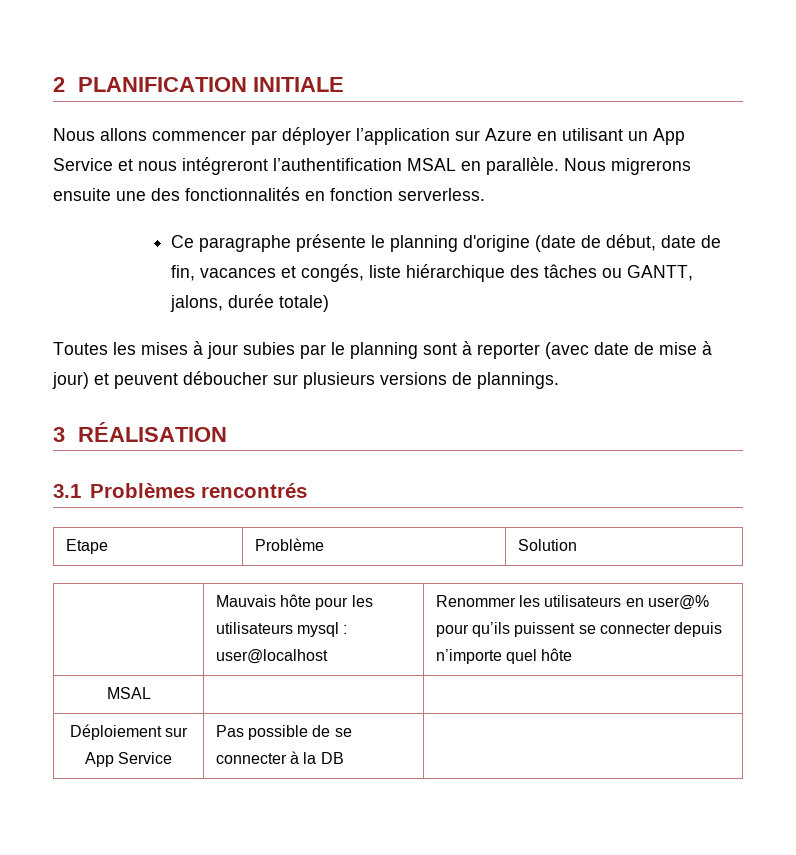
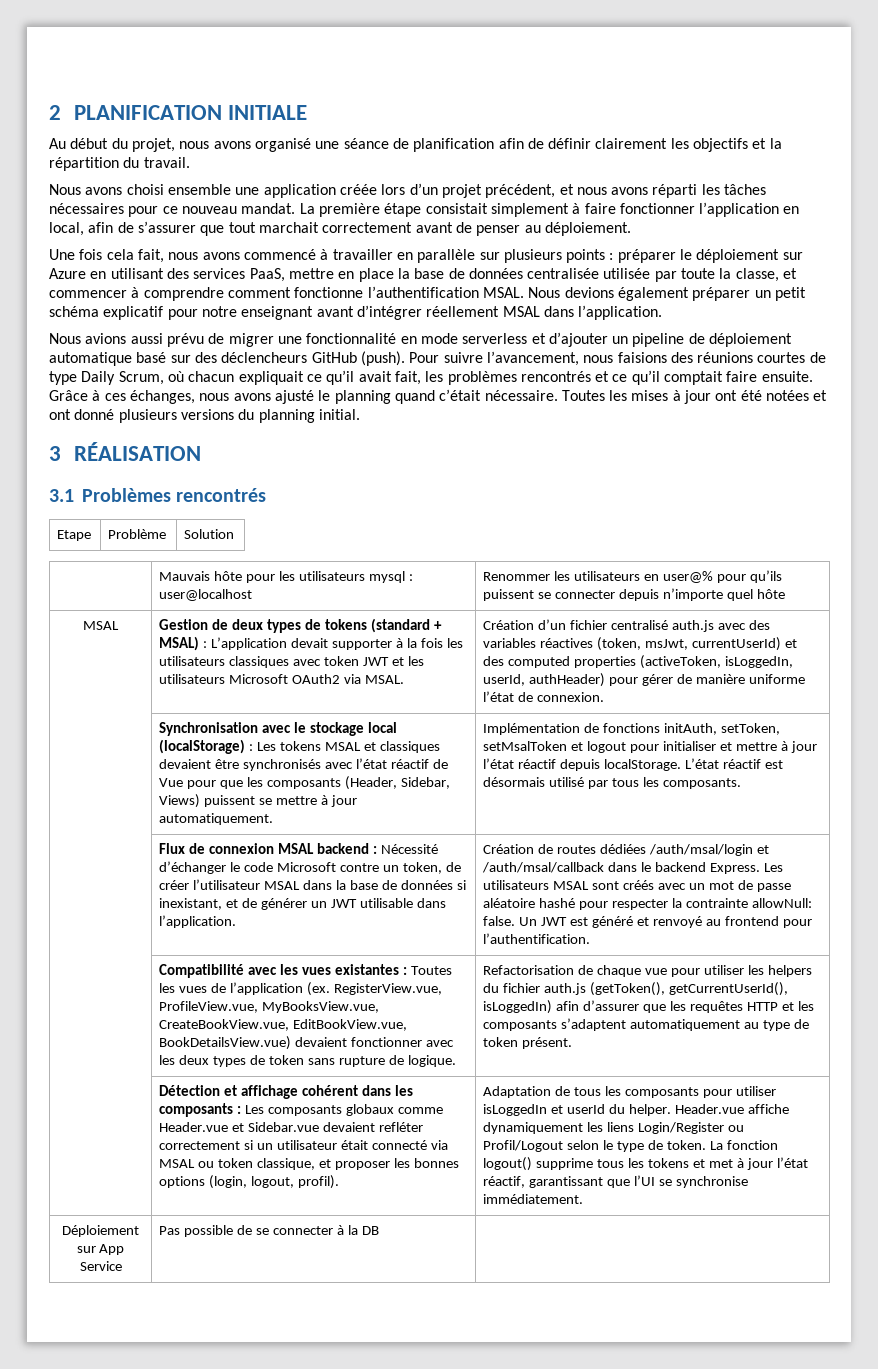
- Nous allons commencer par déployer l’application sur Azure en utilisant un App Service et nous intégreront l’authentification MSAL en parallèle. Nous migrerons ensuite une des fonctionnalités en fonction serverless.
- Ce paragraphe présente le planning d'origine (date de début, date de fin, vacances et congés, liste hiérarchique des tâches ou GANTT, jalons, durée totale)
- Toutes les mises à jour subies par le planning sont à reporter (avec date de mise à jour) et peuvent déboucher sur plusieurs versions de plannings.
+ Au début du projet, nous avons organisé une séance de planification afin de définir clairement les objectifs et la répartition du travail.
+ Nous avons choisi ensemble une application créée lors d’un projet précédent, et nous avons réparti les tâches nécessaires pour ce nouveau mandat. La première étape consistait simplement à faire fonctionner l’application en local, afin de s’assurer que tout marchait correctement avant de penser au déploiement.
+ Une fois cela fait, nous avons commencé à travailler en parallèle sur plusieurs points : préparer le déploiement sur Azure en utilisant des services PaaS, mettre en place la base de données centralisée utilisée par toute la classe, et commencer à comprendre comment fonctionne l’authentification MSAL. Nous devions également préparer un petit schéma explicatif pour notre enseignant avant d’intégrer réellement MSAL dans l’application.
+ Nous avions aussi prévu de migrer une fonctionnalité en mode serverless et d’ajouter un pipeline de déploiement automatique basé sur des déclencheurs GitHub (push). Pour suivre l’avancement, nous faisions des réunions courtes de type Daily Scrum, où chacun expliquait ce qu’il avait fait, les problèmes rencontrés et ce qu’il comptait faire ensuite. Grâce à ces échanges, nous avons ajusté le planning quand c’était nécessaire. Toutes les mises à jour ont été notées et ont donné plusieurs versions du planning initial.
+ Gestion de deux types de tokens (standard + MSAL) : L’application devait supporter à la fois les utilisateurs classiques avec token JWT et les utilisateurs Microsoft OAuth2 via MSAL. | Création d’un fichier centralisé auth.js avec des variables réactives (token, msJwt, currentUserId) et des computed properties (activeToken, isLoggedIn, userId, authHeader) pour gérer de manière uniforme l’état de connexion.
+ | Synchronisation avec le stockage local (localStorage) : Les tokens MSAL et classiques devaient être synchronisés avec l’état réactif de Vue pour que les composants (Header, Sidebar, Views) puissent se mettre à jour automatiquement. | Implémentation de fonctions initAuth, setToken, setMsalToken et logout pour initialiser et mettre à jour l’état réactif depuis localStorage. L’état réactif est désormais utilisé par tous les composants.
+ | Flux de connexion MSAL backend : Nécessité d’échanger le code Microsoft contre un token, de créer l’utilisateur MSAL dans la base de données si inexistant, et de générer un JWT utilisable dans l’application. | Création de routes dédiées /auth/msal/login et /auth/msal/callback dans le backend Express. Les utilisateurs MSAL sont créés avec un mot de passe aléatoire hashé pour respecter la contrainte allowNull: false. Un JWT est généré et renvoyé au frontend pour l’authentification.
+ | Compatibilité avec les vues existantes : Toutes les vues de l’application (ex. RegisterView.vue, ProfileView.vue, MyBooksView.vue, CreateBookView.vue, EditBookView.vue, BookDetailsView.vue) devaient fonctionner avec les deux types de token sans rupture de logique. | Refactorisation de chaque vue pour utiliser les helpers du fichier auth.js (getToken(), getCurrentUserId(), isLoggedIn) afin d’assurer que les requêtes HTTP et les composants s’adaptent automatiquement au type de token présent.
+ | Détection et affichage cohérent dans les composants : Les composants globaux comme Header.vue et Sidebar.vue devaient refléter correctement si un utilisateur était connecté via MSAL ou token classique, et proposer les bonnes options (login, logout, profil). | Adaptation de tous les composants pour utiliser isLoggedIn et userId du helper. Header.vue affiche dynamiquement les liens Login/Register ou Profil/Logout selon le type de token. La fonction logout() supprime tous les tokens et met à jour l’état réactif, garantissant que l’UI se synchronise immédiatement.

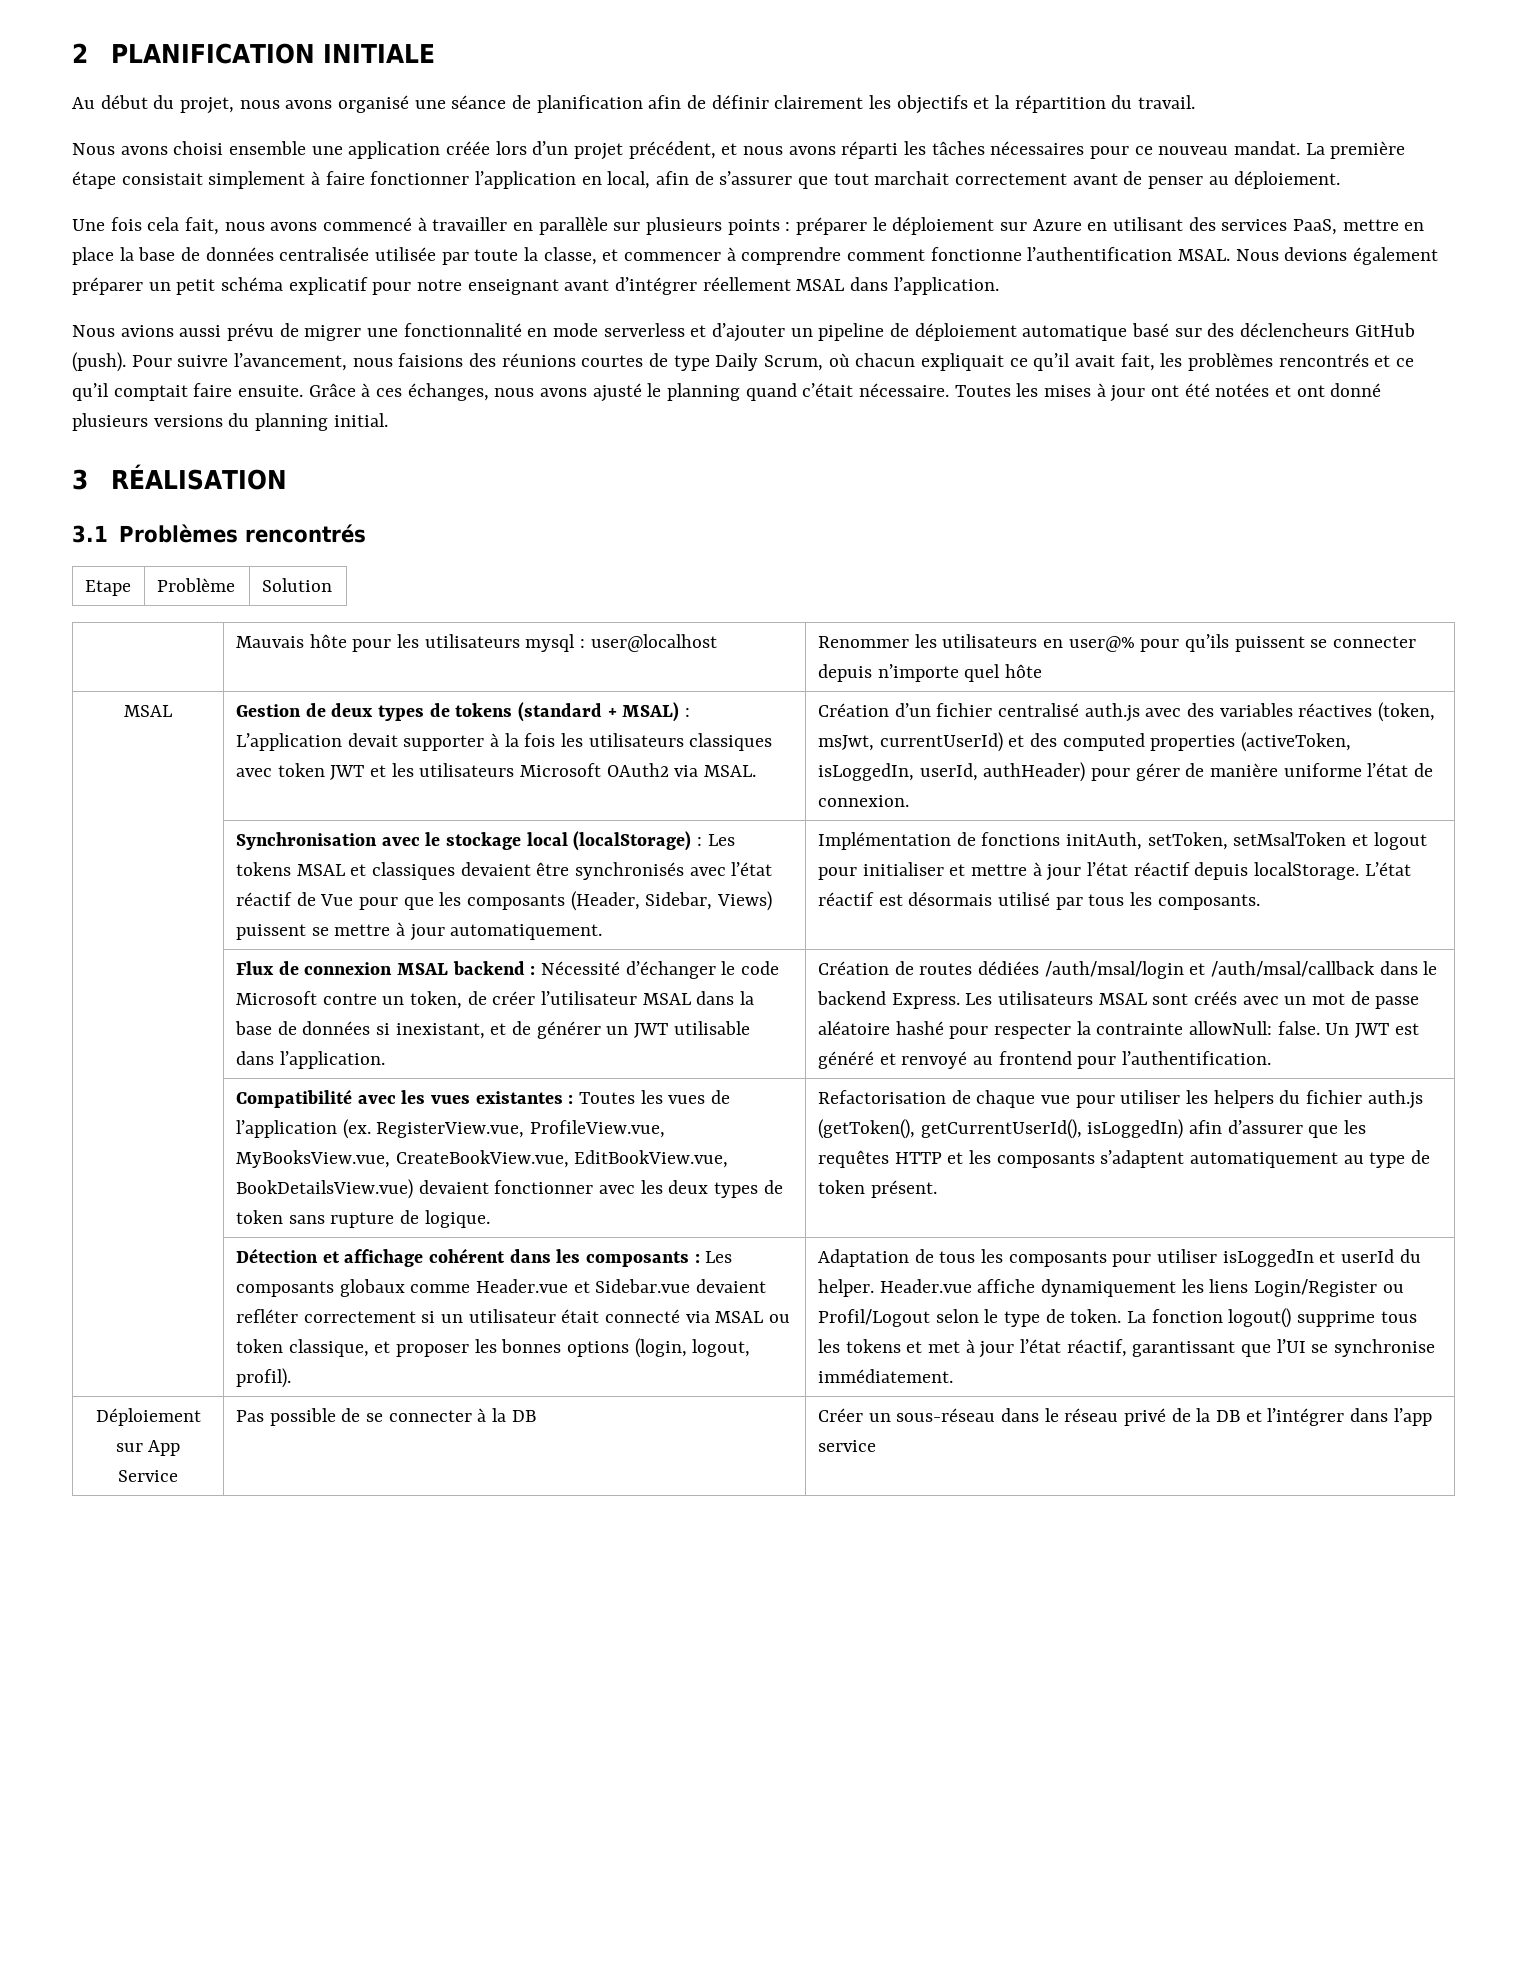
- Déploiement sur App Service | Pas possible de se connecter à la DB |
+ Déploiement sur App Service | Pas possible de se connecter à la DB | Créer un sous-réseau dans le réseau privé de la DB et l’intégrer dans l’app service

